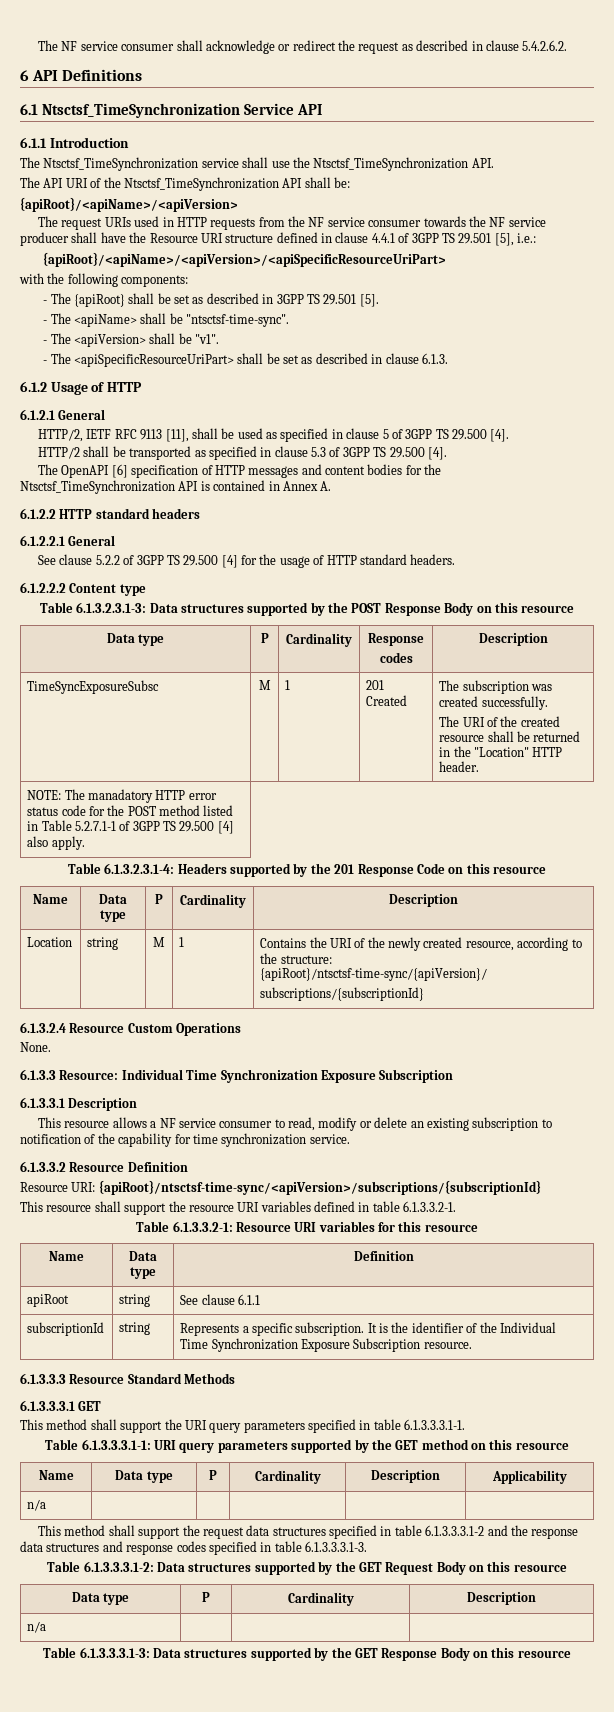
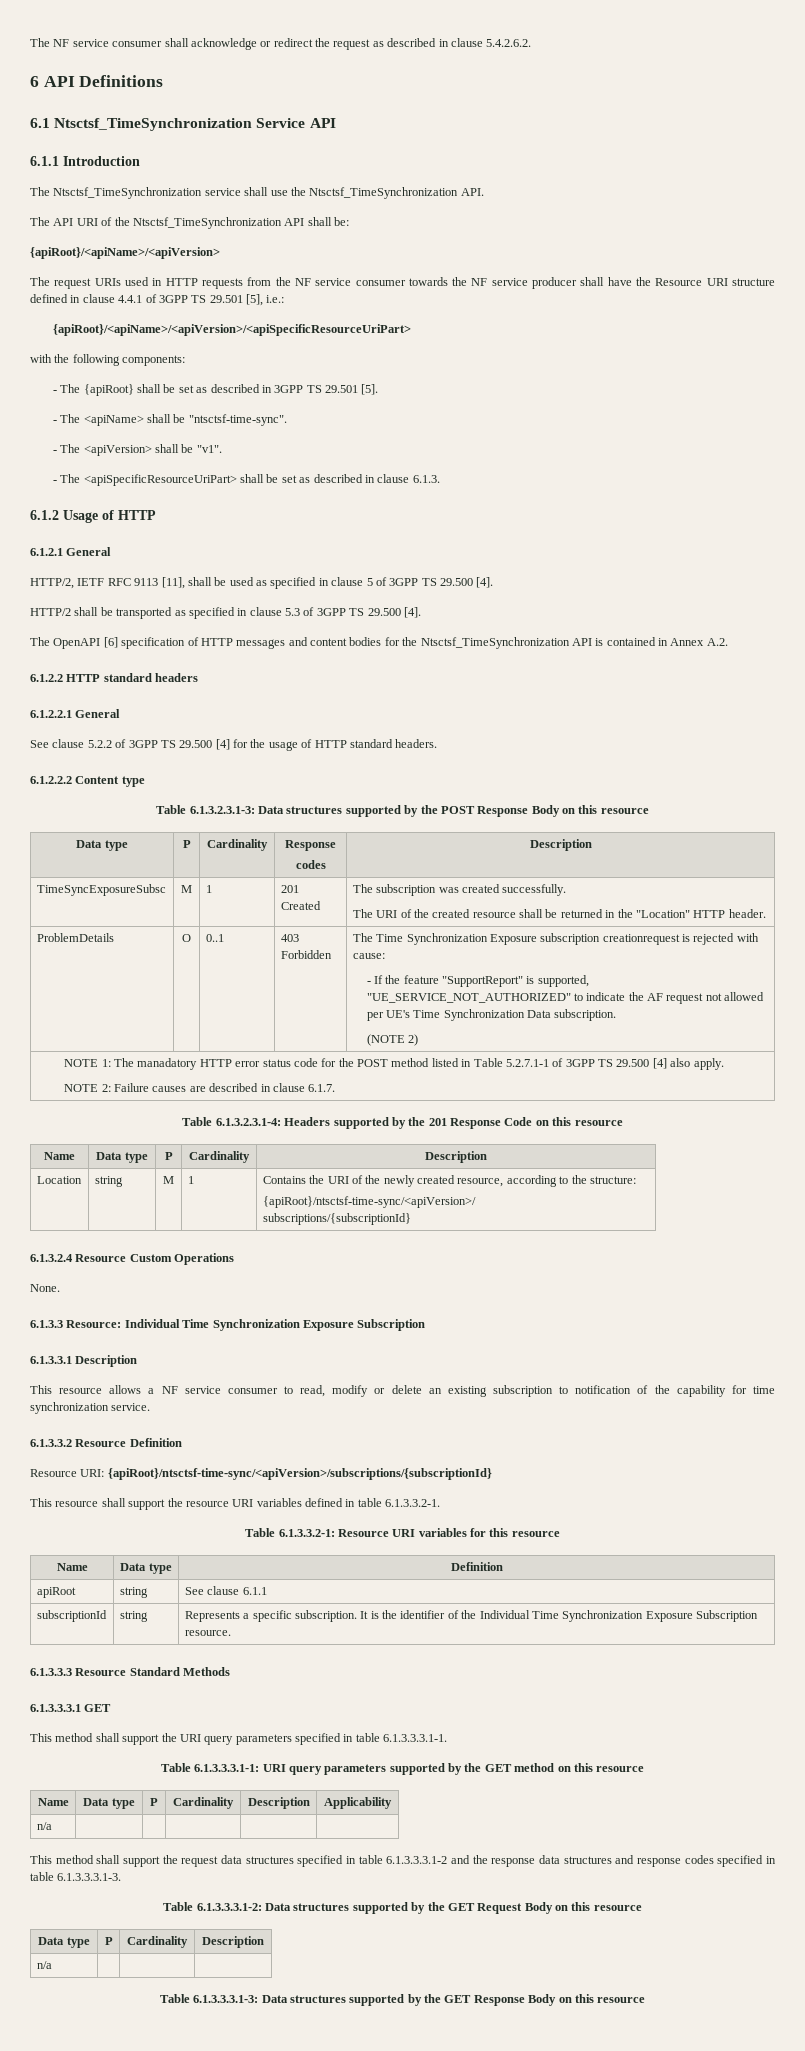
- The OpenAPI [6] specification of HTTP messages and content bodies for the Ntsctsf_TimeSynchronization API is contained in Annex A.
+ The OpenAPI [6] specification of HTTP messages and content bodies for the Ntsctsf_TimeSynchronization API is contained in Annex A.2.
- NOTE: The manadatory HTTP error status code for the POST method listed in Table 5.2.7.1-1 of 3GPP TS 29.500 [4] also apply.
+ ProblemDetails | O | 0..1 | 403 Forbidden | The Time Synchronization Exposure subscription creationrequest is rejected with cause:
+ - If the feature "SupportReport" is supported, "UE_SERVICE_NOT_AUTHORIZED" to indicate the AF request not allowed per UE's Time Synchronization Data subscription.
+ (NOTE 2)
+ NOTE 1: The manadatory HTTP error status code for the POST method listed in Table 5.2.7.1-1 of 3GPP TS 29.500 [4] also apply.
+ NOTE 2: Failure causes are described in clause 6.1.7.
  Location | string | M | 1 | Contains the URI of the newly created resource, according to the structure:
- {apiRoot}/ntsctsf-time-sync/{apiVersion}/
+ {apiRoot}/ntsctsf-time-sync/<apiVersion>/

